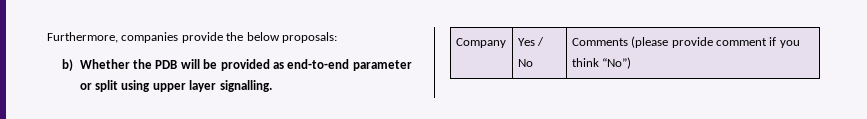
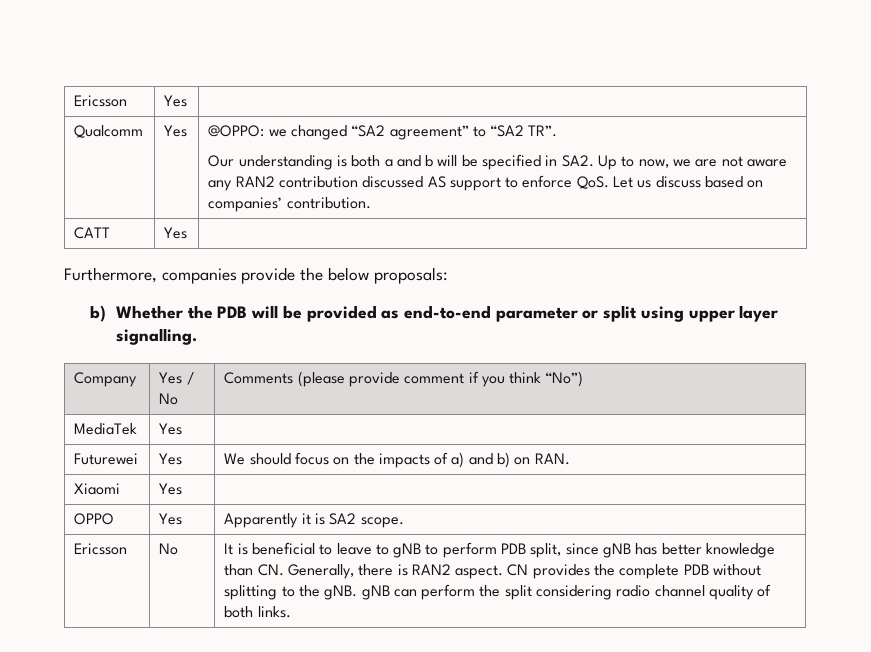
+ Ericsson | Yes |
+ Qualcomm | Yes | @OPPO: we changed “SA2 agreement” to “SA2 TR”.
+ Our understanding is both a and b will be specified in SA2. Up to now, we are not aware any RAN2 contribution discussed AS support to enforce QoS. Let us discuss based on companies’ contribution.
+ CATT | Yes |
+ MediaTek | Yes |
+ Futurewei | Yes | We should focus on the impacts of a) and b) on RAN.
+ Xiaomi | Yes |
+ OPPO | Yes | Apparently it is SA2 scope.
+ Ericsson | No | It is beneficial to leave to gNB to perform PDB split, since gNB has better knowledge than CN. Generally, there is RAN2 aspect. CN provides the complete PDB without splitting to the gNB. gNB can perform the split considering radio channel quality of both links.

